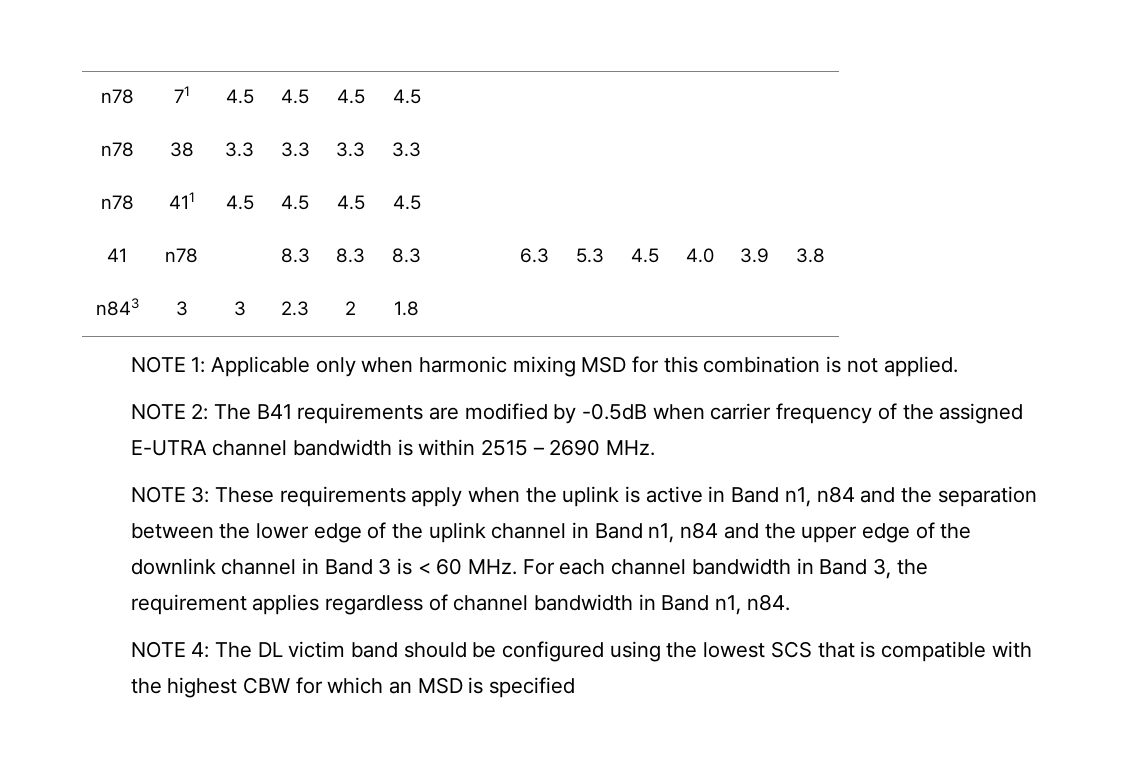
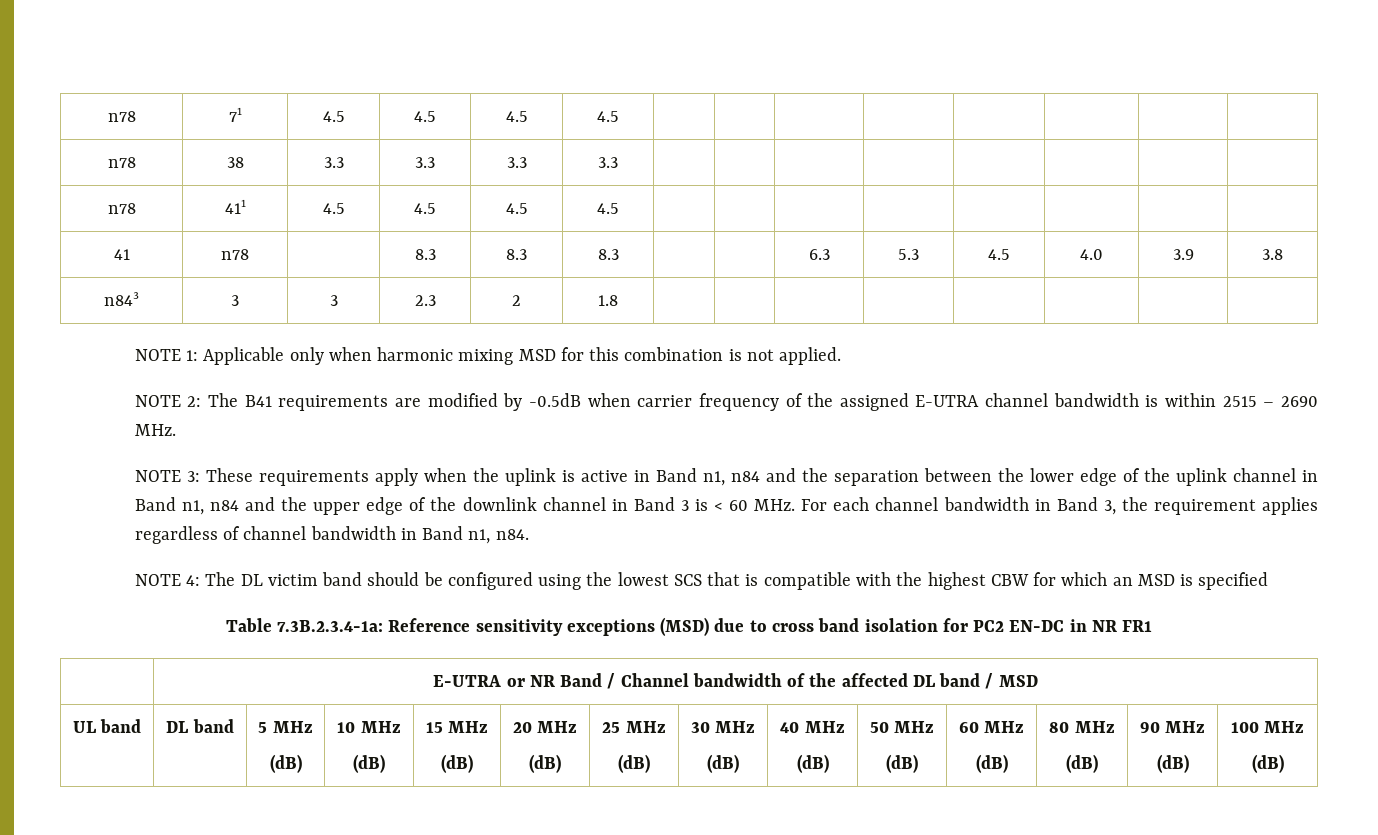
+ Table 7.3B.2.3.4-1a: Reference sensitivity exceptions (MSD) due to cross band isolation for PC2 EN-DC in NR FR1
+ | E-UTRA or NR Band / Channel bandwidth of the affected DL band / MSD
+ UL band | DL band | 5 MHz
+ (dB) | 10 MHz
+ (dB) | 15 MHz
+ (dB) | 20 MHz
+ (dB) | 25 MHz
+ (dB) | 30 MHz
+ (dB) | 40 MHz
+ (dB) | 50 MHz
+ (dB) | 60 MHz
+ (dB) | 80 MHz
+ (dB) | 90 MHz
+ (dB) | 100 MHz
+ (dB)

